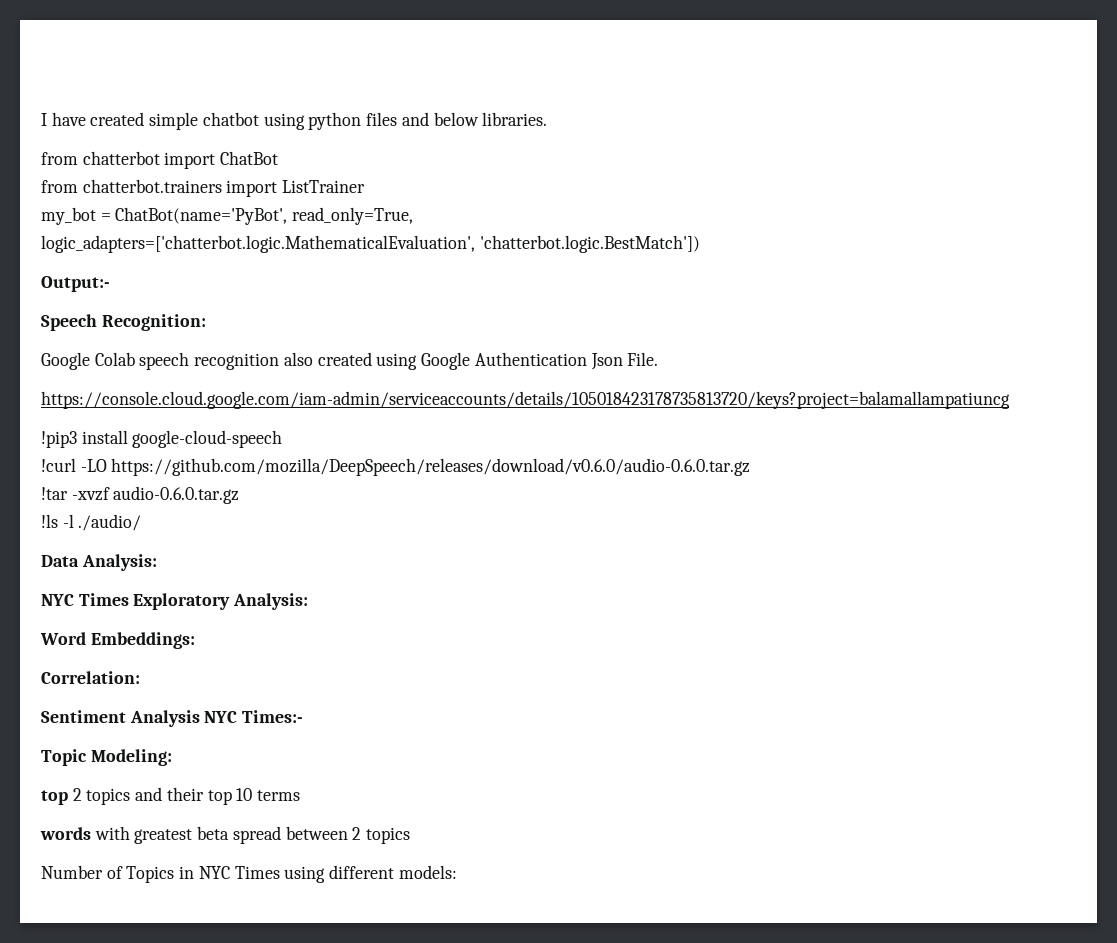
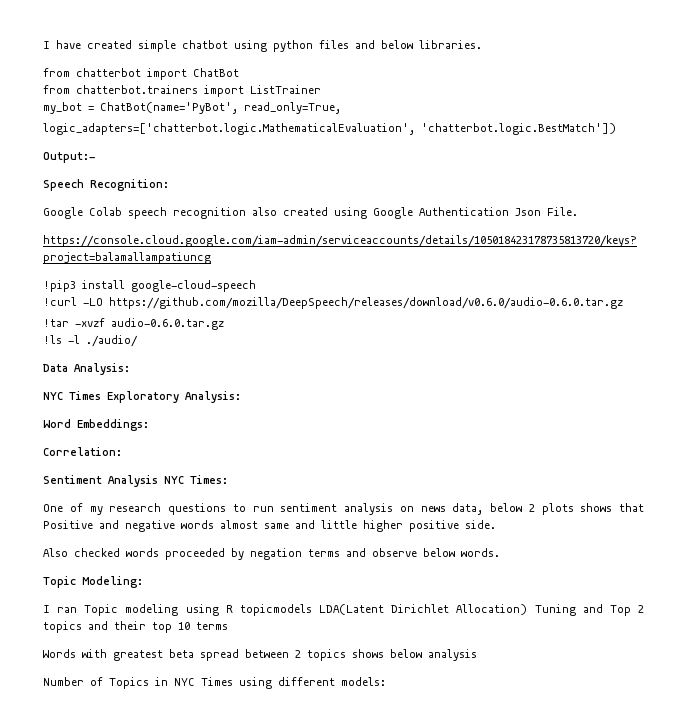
- Sentiment Analysis NYC Times:-
+ Sentiment Analysis NYC Times:
+ One of my research questions to run sentiment analysis on news data, below 2 plots shows that Positive and negative words almost same and little higher positive side.
+ Also checked words proceeded by negation terms and observe below words.
  Topic Modeling:
- top 2 topics and their top 10 terms
+ I ran Topic modeling using R topicmodels LDA(Latent Dirichlet Allocation) Tuning and Top 2 topics and their top 10 terms
- words with greatest beta spread between 2 topics
+ Words with greatest beta spread between 2 topics shows below analysis

